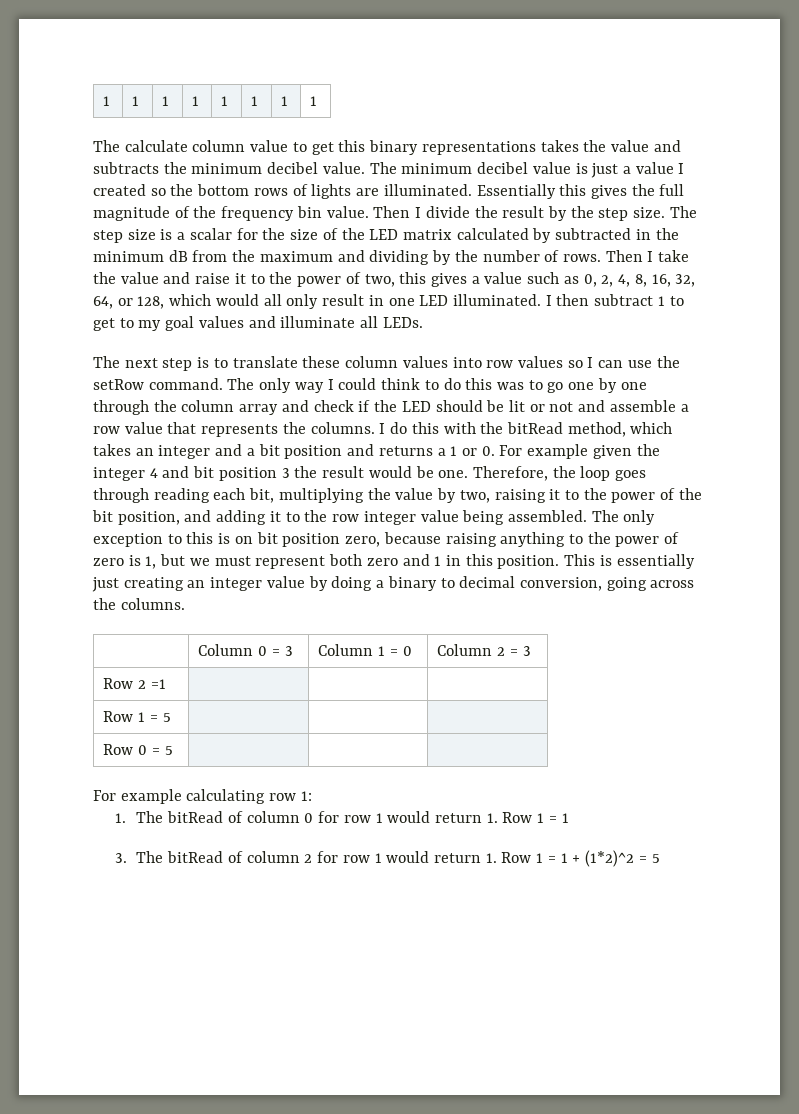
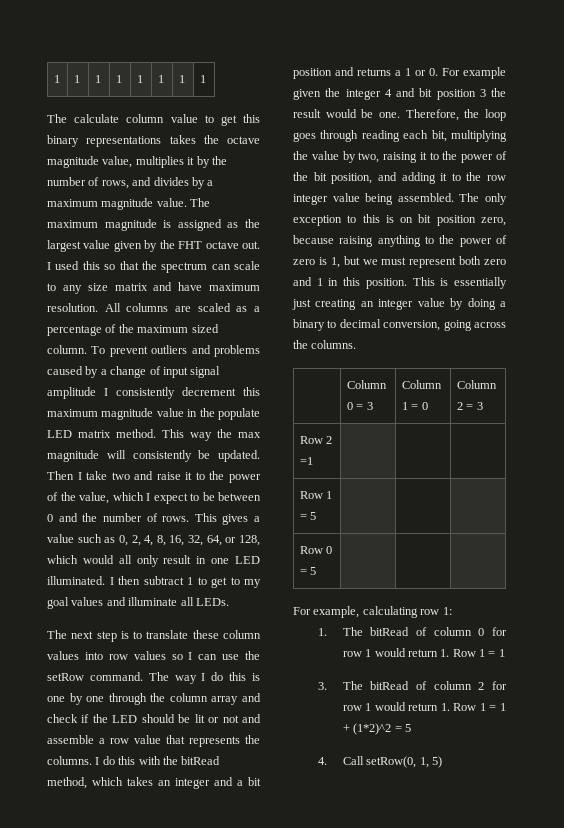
- The calculate column value to get this binary representations takes the value and subtracts the minimum decibel value. The minimum decibel value is just a value I created so the bottom rows of lights are illuminated. Essentially this gives the full magnitude of the frequency bin value. Then I divide the result by the step size. The step size is a scalar for the size of the LED matrix calculated by subtracted in the minimum dB from the maximum and dividing by the number of rows.
+ The calculate column value to get this binary representations takes the octave magnitude value, multiplies it by the number of rows, and divides by a maximum magnitude value. The maximum magnitude is assigned as the largest value given by the FHT octave out. I used this so that the spectrum can scale to any size matrix and have maximum resolution. All columns are scaled as a percentage of the maximum sized column. To prevent outliers and problems caused by a change of input signal amplitude I consistently decrement this maximum magnitude value in the populate LED matrix method. This way the max magnitude will consistently be updated.
- Then I take the value and raise it to the power of two, this gives a value such as 0, 2, 4, 8, 16, 32, 64, or 128, which would all only result in one LED illuminated.
+ Then I take two and raise it to the power of the value, which I expect to be between 0 and the number of rows. This gives a value such as 0, 2, 4, 8, 16, 32, 64, or 128, which would all only result in one LED illuminated.
- The only way I could think to do this was to go one by one through the column array and check if the LED should be lit or not and assemble a row value that represents the columns.
+ The way I do this is one by one through the column array and check if the LED should be lit or not and assemble a row value that represents the columns.
- For example calculating row 1:
+ For example, calculating row 1:
+ 4. Call setRow(0, 1, 5)

